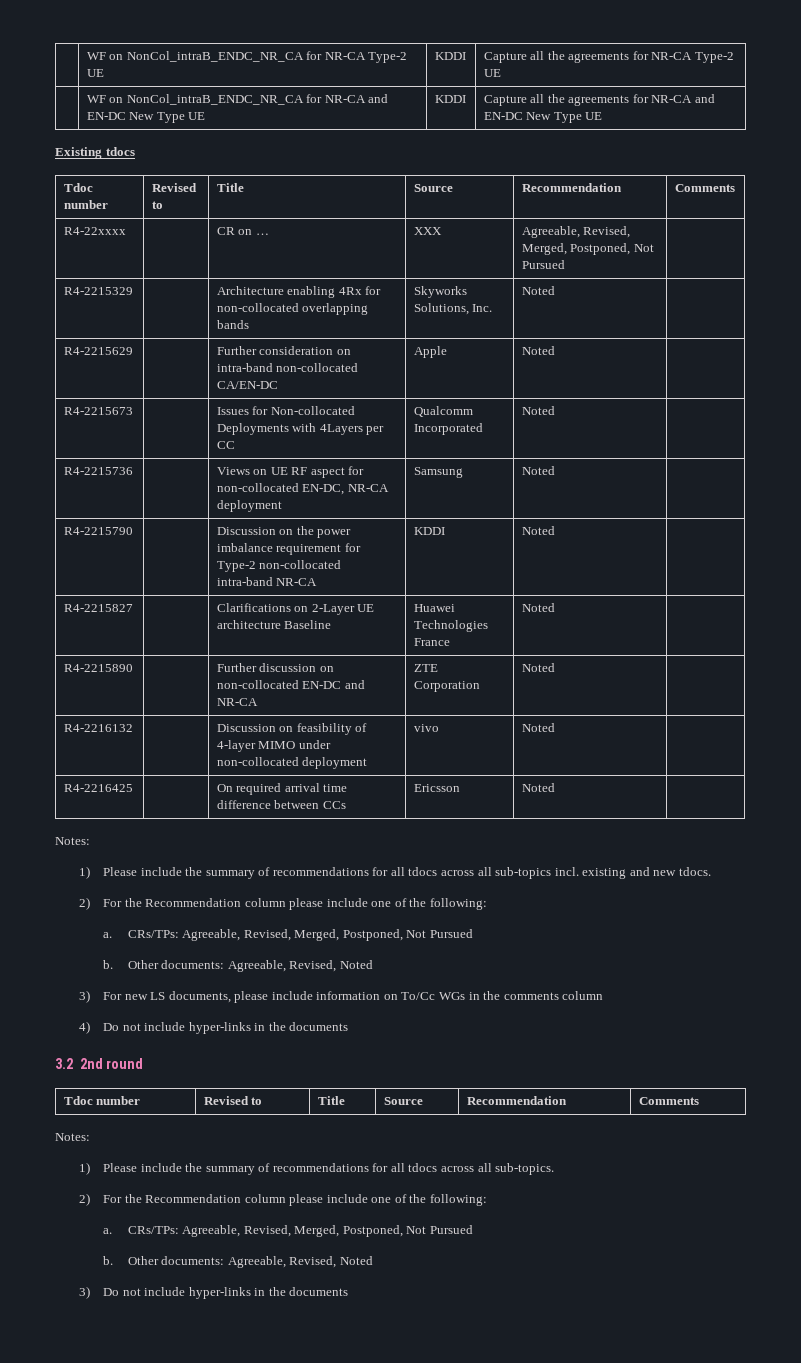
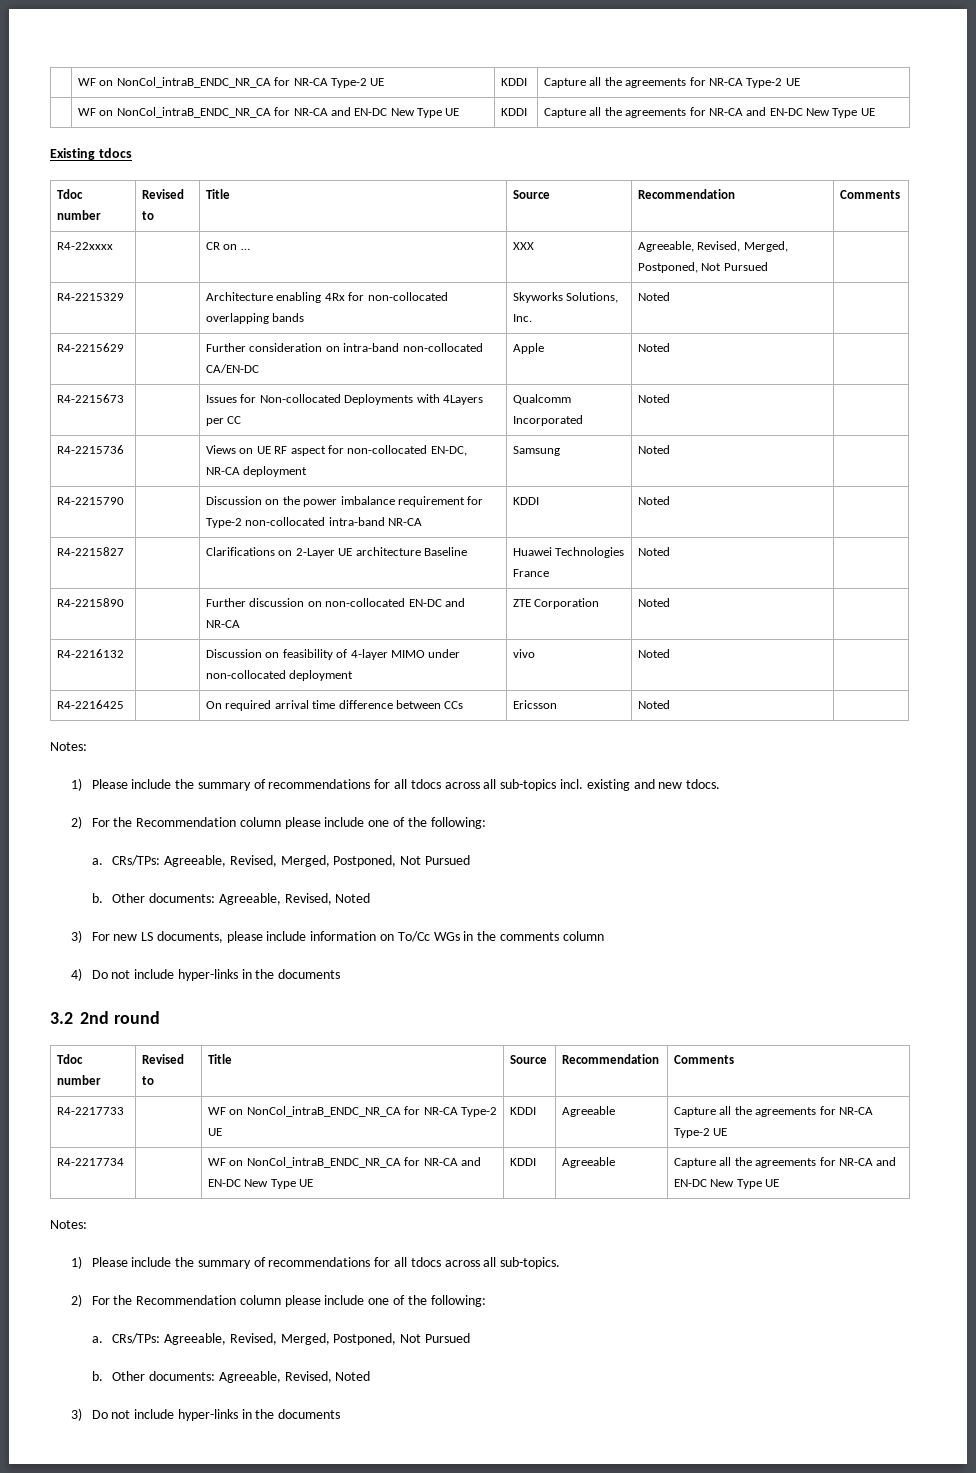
+ R4-2217733 | | WF on NonCol_intraB_ENDC_NR_CA for NR-CA Type-2 UE | KDDI | Agreeable | Capture all the agreements for NR-CA Type-2 UE
+ R4-2217734 | | WF on NonCol_intraB_ENDC_NR_CA for NR-CA and EN-DC New Type UE | KDDI | Agreeable | Capture all the agreements for NR-CA and EN-DC New Type UE

